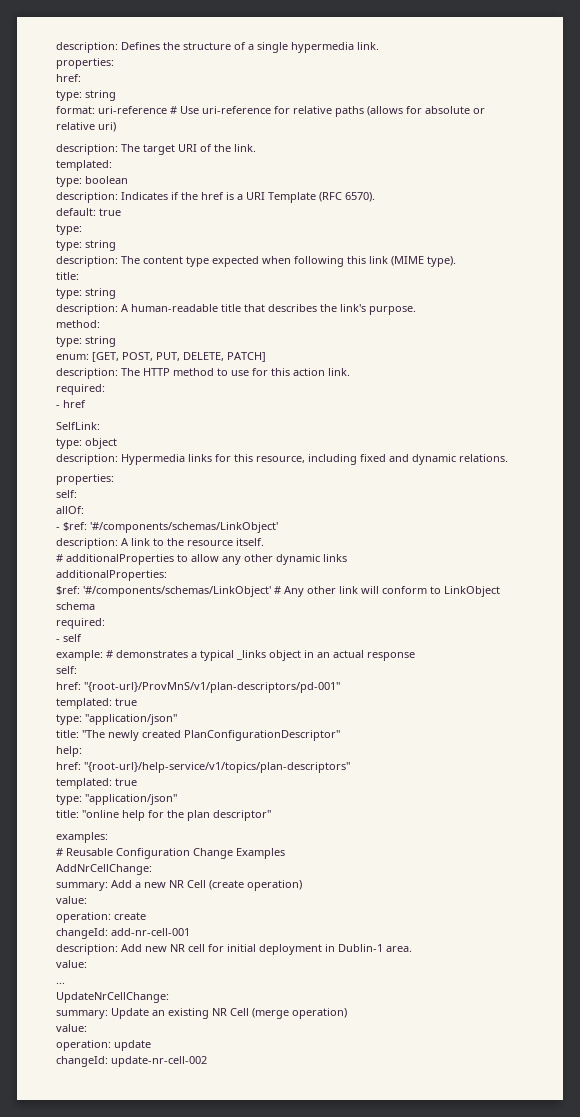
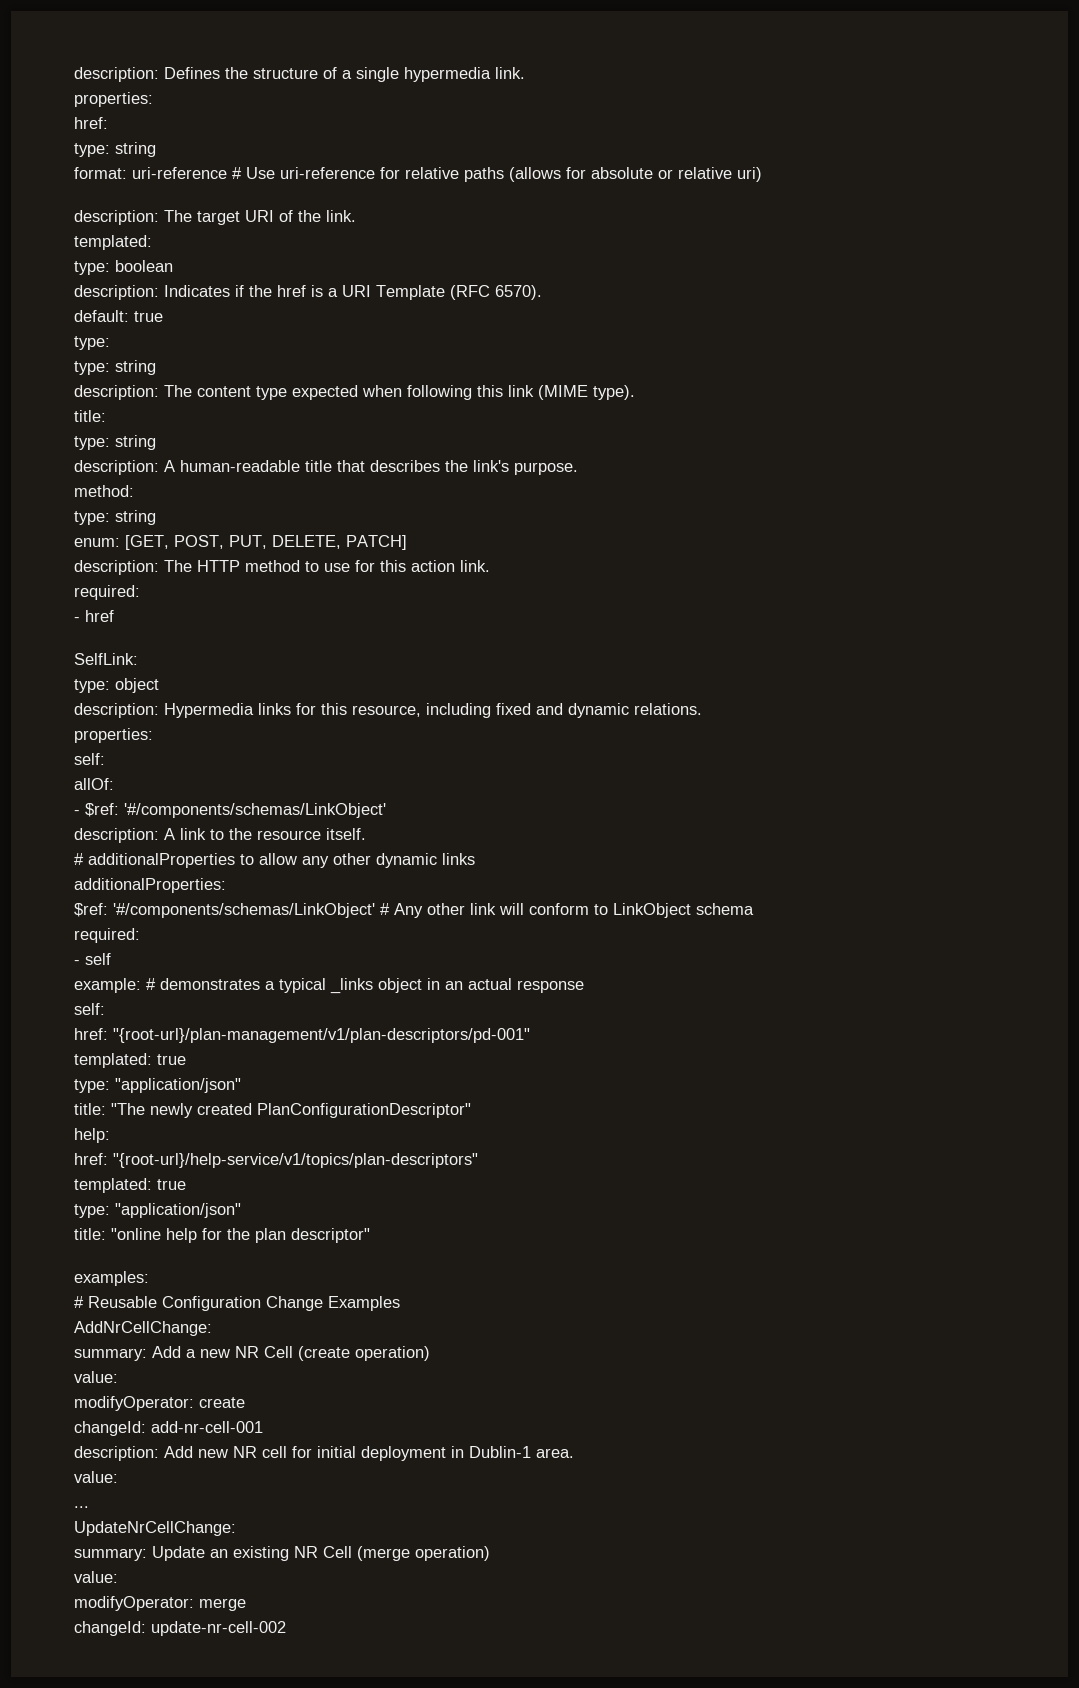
- href: "{root-url}/ProvMnS/v1/plan-descriptors/pd-001"
+ href: "{root-url}/plan-management/v1/plan-descriptors/pd-001"
- operation: create
+ modifyOperator: create
- operation: update
+ modifyOperator: merge

